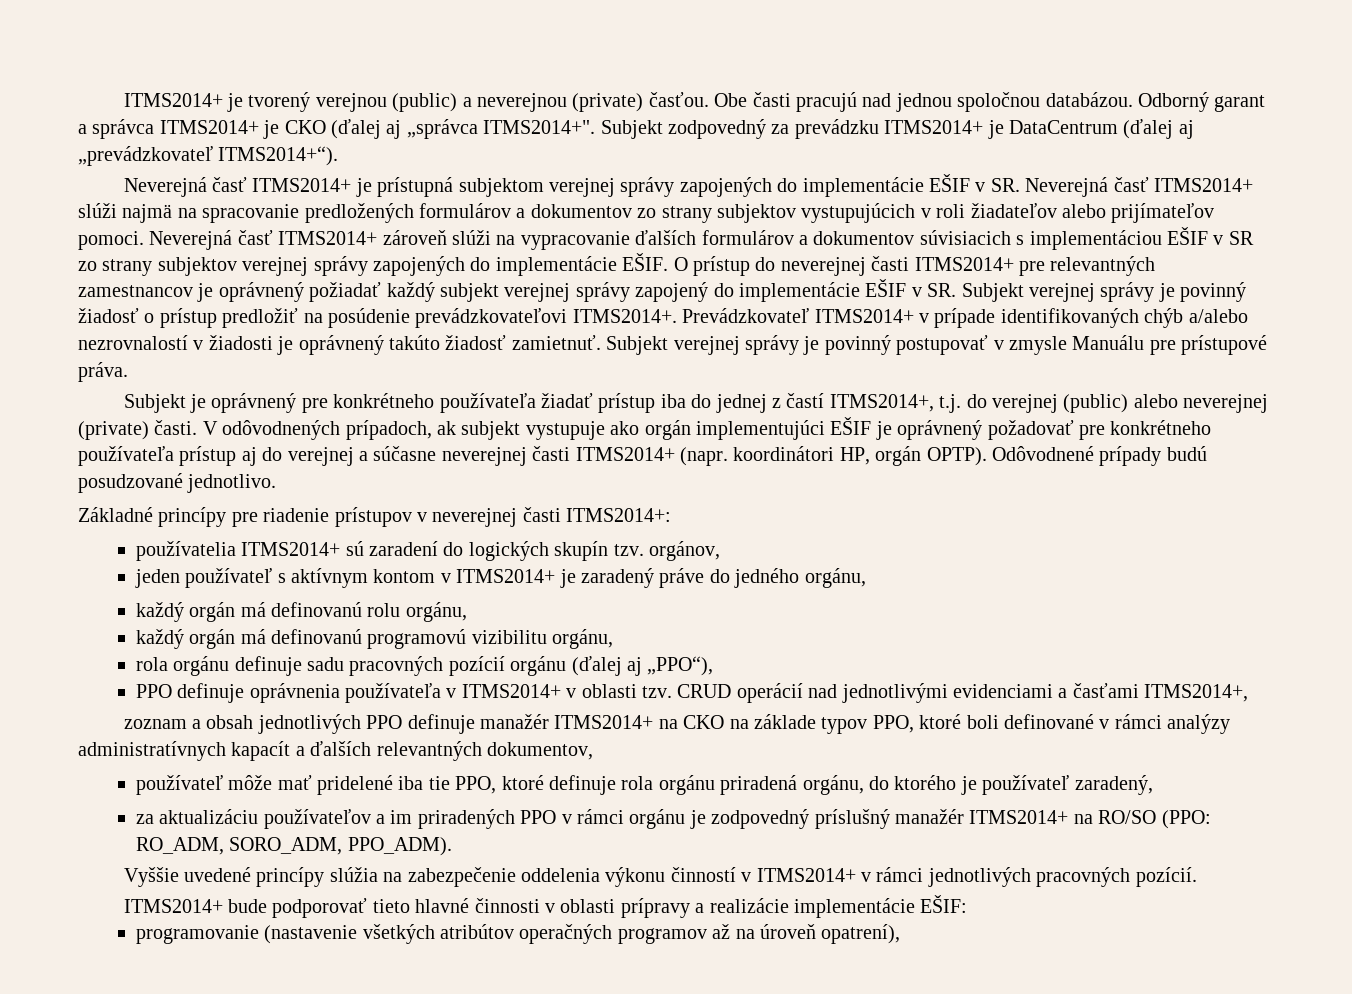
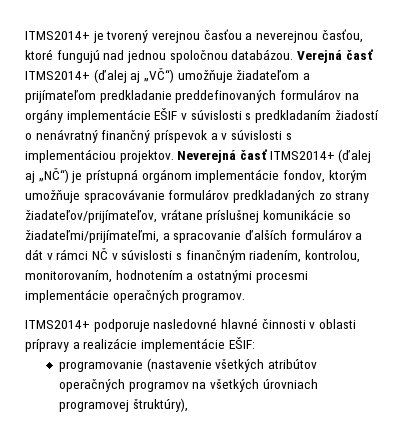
- ITMS2014+ je tvorený verejnou (public) a neverejnou (private) časťou. Obe časti pracujú nad jednou spoločnou databázou. Odborný garant a správca ITMS2014+ je CKO (ďalej aj „správca ITMS2014+". Subjekt zodpovedný za prevádzku ITMS2014+ je DataCentrum (ďalej aj „prevádzkovateľ ITMS2014+“).
- Neverejná časť ITMS2014+ je prístupná subjektom verejnej správy zapojených do implementácie EŠIF v SR. Neverejná časť ITMS2014+ slúži najmä na spracovanie predložených formulárov a dokumentov zo strany subjektov vystupujúcich v roli žiadateľov alebo prijímateľov pomoci. Neverejná časť ITMS2014+ zároveň slúži na vypracovanie ďalších formulárov a dokumentov súvisiacich s implementáciou EŠIF v SR zo strany subjektov verejnej správy zapojených do implementácie EŠIF. O prístup do neverejnej časti ITMS2014+ pre relevantných zamestnancov je oprávnený požiadať každý subjekt verejnej správy zapojený do implementácie EŠIF v SR. Subjekt verejnej správy je povinný žiadosť o prístup predložiť na posúdenie prevádzkovateľovi ITMS2014+. Prevádzkovateľ ITMS2014+ v prípade identifikovaných chýb a/alebo nezrovnalostí v žiadosti je oprávnený takúto žiadosť zamietnuť. Subjekt verejnej správy je povinný postupovať v zmysle Manuálu pre prístupové práva.
- Subjekt je oprávnený pre konkrétneho používateľa žiadať prístup iba do jednej z častí ITMS2014+, t.j. do verejnej (public) alebo neverejnej (private) časti. V odôvodnených prípadoch, ak subjekt vystupuje ako orgán implementujúci EŠIF je oprávnený požadovať pre konkrétneho používateľa prístup aj do verejnej a súčasne neverejnej časti ITMS2014+ (napr. koordinátori HP, orgán OPTP). Odôvodnené prípady budú posudzované jednotlivo.
- Základné princípy pre riadenie prístupov v neverejnej časti ITMS2014+:
- používatelia ITMS2014+ sú zaradení do logických skupín tzv. orgánov,
- jeden používateľ s aktívnym kontom v ITMS2014+ je zaradený práve do jedného orgánu,
- každý orgán má definovanú rolu orgánu,
- každý orgán má definovanú programovú vizibilitu orgánu,
- rola orgánu definuje sadu pracovných pozícií orgánu (ďalej aj „PPO“),
- PPO definuje oprávnenia používateľa v ITMS2014+ v oblasti tzv. CRUD operácií nad jednotlivými evidenciami a časťami ITMS2014+,
- zoznam a obsah jednotlivých PPO definuje manažér ITMS2014+ na CKO na základe typov PPO, ktoré boli definované v rámci analýzy administratívnych kapacít a ďalších relevantných dokumentov,
- používateľ môže mať pridelené iba tie PPO, ktoré definuje rola orgánu priradená orgánu, do ktorého je používateľ zaradený,
- za aktualizáciu používateľov a im priradených PPO v rámci orgánu je zodpovedný príslušný manažér ITMS2014+ na RO/SO (PPO: RO_ADM, SORO_ADM, PPO_ADM).
- Vyššie uvedené princípy slúžia na zabezpečenie oddelenia výkonu činností v ITMS2014+ v rámci jednotlivých pracovných pozícií.
- ITMS2014+ bude podporovať tieto hlavné činnosti v oblasti prípravy a realizácie implementácie EŠIF:
+ ITMS2014+ je tvorený verejnou časťou a neverejnou časťou, ktoré fungujú nad jednou spoločnou databázou. Verejná časť ITMS2014+ (ďalej aj „VČ“) umožňuje žiadateľom a prijímateľom predkladanie preddefinovaných formulárov na orgány implementácie EŠIF v súvislosti s predkladaním žiadostí o nenávratný finančný príspevok a v súvislosti s implementáciou projektov. Neverejná časť ITMS2014+ (ďalej aj „NČ“) je prístupná orgánom implementácie fondov, ktorým umožňuje spracovávanie formulárov predkladaných zo strany žiadateľov/prijímateľov, vrátane príslušnej komunikácie so žiadateľmi/prijímateľmi, a spracovanie ďalších formulárov a dát v rámci NČ v súvislosti s finančným riadením, kontrolou, monitorovaním, hodnotením a ostatnými procesmi implementácie operačných programov.
+ ITMS2014+ podporuje nasledovné hlavné činnosti v oblasti prípravy a realizácie implementácie EŠIF:
- programovanie (nastavenie všetkých atribútov operačných programov až na úroveň opatrení),
+ programovanie (nastavenie všetkých atribútov operačných programov na všetkých úrovniach programovej štruktúry),

